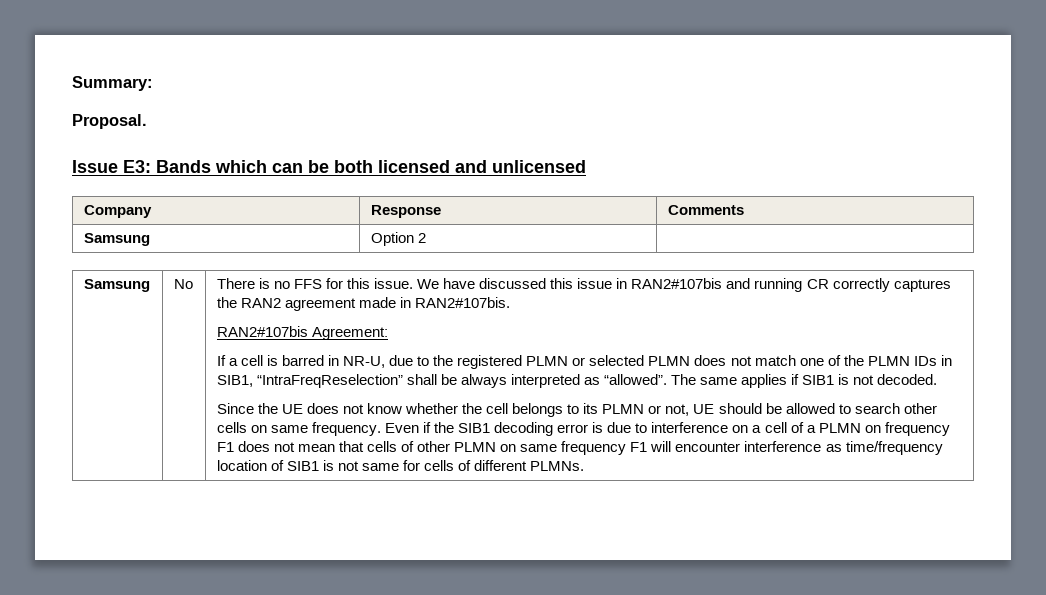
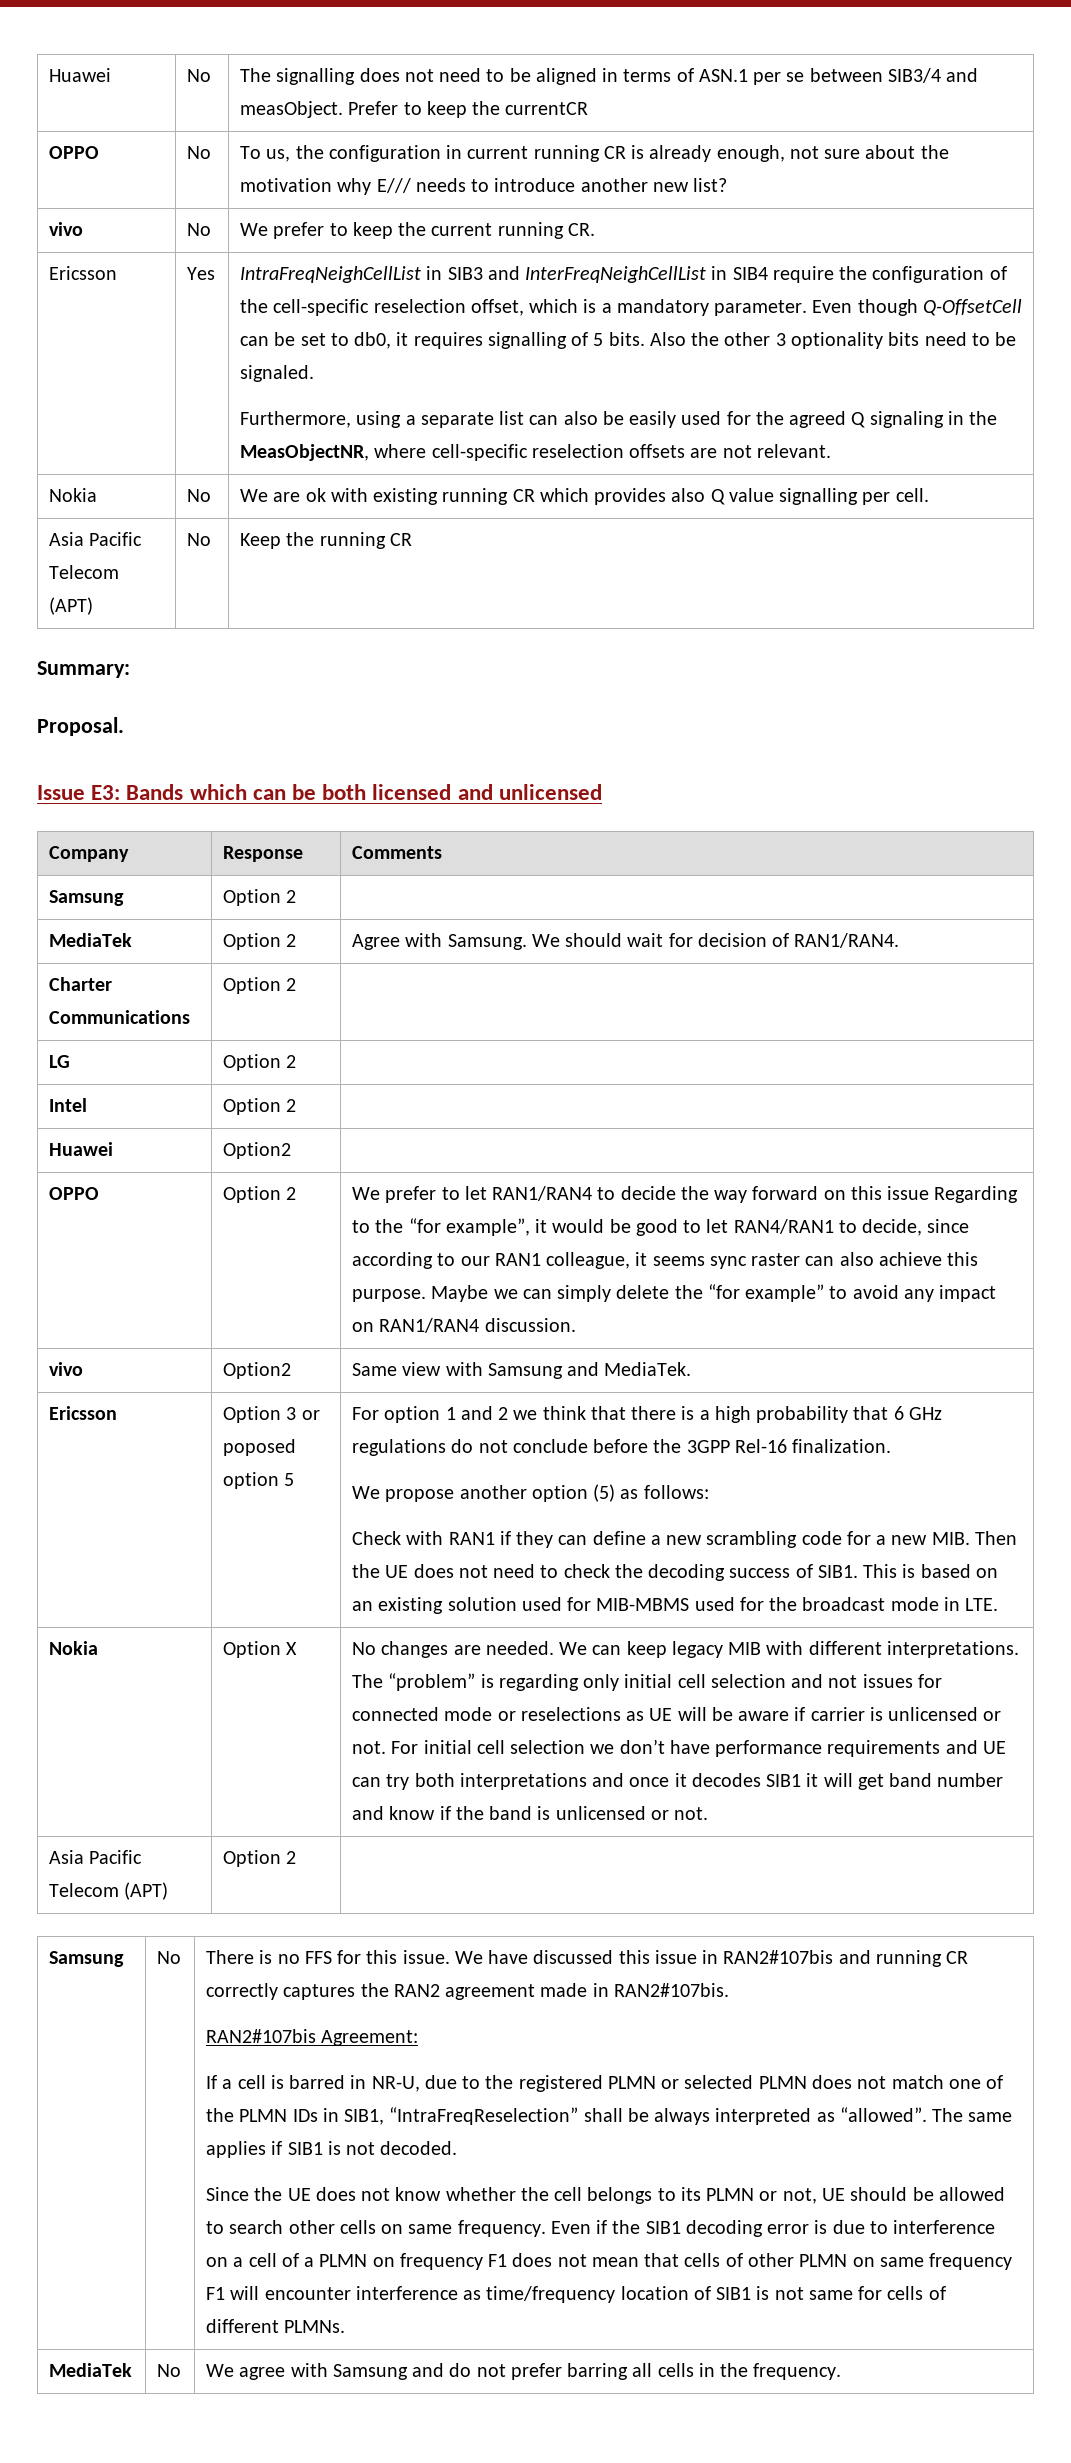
+ Huawei | No | The signalling does not need to be aligned in terms of ASN.1 per se between SIB3/4 and measObject. Prefer to keep the currentCR
+ OPPO | No | To us, the configuration in current running CR is already enough, not sure about the motivation why E/// needs to introduce another new list?
+ vivo | No | We prefer to keep the current running CR.
+ Ericsson | Yes | IntraFreqNeighCellList in SIB3 and InterFreqNeighCellList in SIB4 require the configuration of the cell-specific reselection offset, which is a mandatory parameter. Even though Q-OffsetCell can be set to db0, it requires signalling of 5 bits. Also the other 3 optionality bits need to be signaled.
+ Furthermore, using a separate list can also be easily used for the agreed Q signaling in the MeasObjectNR, where cell-specific reselection offsets are not relevant.
+ Nokia | No | We are ok with existing running CR which provides also Q value signalling per cell.
+ Asia Pacific Telecom (APT) | No | Keep the running CR
+ MediaTek | Option 2 | Agree with Samsung. We should wait for decision of RAN1/RAN4.
+ Charter Communications | Option 2 |
+ LG | Option 2 |
+ Intel | Option 2 |
+ Huawei | Option2 |
+ OPPO | Option 2 | We prefer to let RAN1/RAN4 to decide the way forward on this issue Regarding to the “for example”, it would be good to let RAN4/RAN1 to decide, since according to our RAN1 colleague, it seems sync raster can also achieve this purpose. Maybe we can simply delete the “for example” to avoid any impact on RAN1/RAN4 discussion.
+ vivo | Option2 | Same view with Samsung and MediaTek.
+ Ericsson | Option 3 or poposed option 5 | For option 1 and 2 we think that there is a high probability that 6 GHz regulations do not conclude before the 3GPP Rel-16 finalization.
+ We propose another option (5) as follows:
+ Check with RAN1 if they can define a new scrambling code for a new MIB. Then the UE does not need to check the decoding success of SIB1. This is based on an existing solution used for MIB-MBMS used for the broadcast mode in LTE.
+ Nokia | Option X | No changes are needed. We can keep legacy MIB with different interpretations. The “problem” is regarding only initial cell selection and not issues for connected mode or reselections as UE will be aware if carrier is unlicensed or not. For initial cell selection we don’t have performance requirements and UE can try both interpretations and once it decodes SIB1 it will get band number and know if the band is unlicensed or not.
+ Asia Pacific Telecom (APT) | Option 2 |
+ MediaTek | No | We agree with Samsung and do not prefer barring all cells in the frequency.

